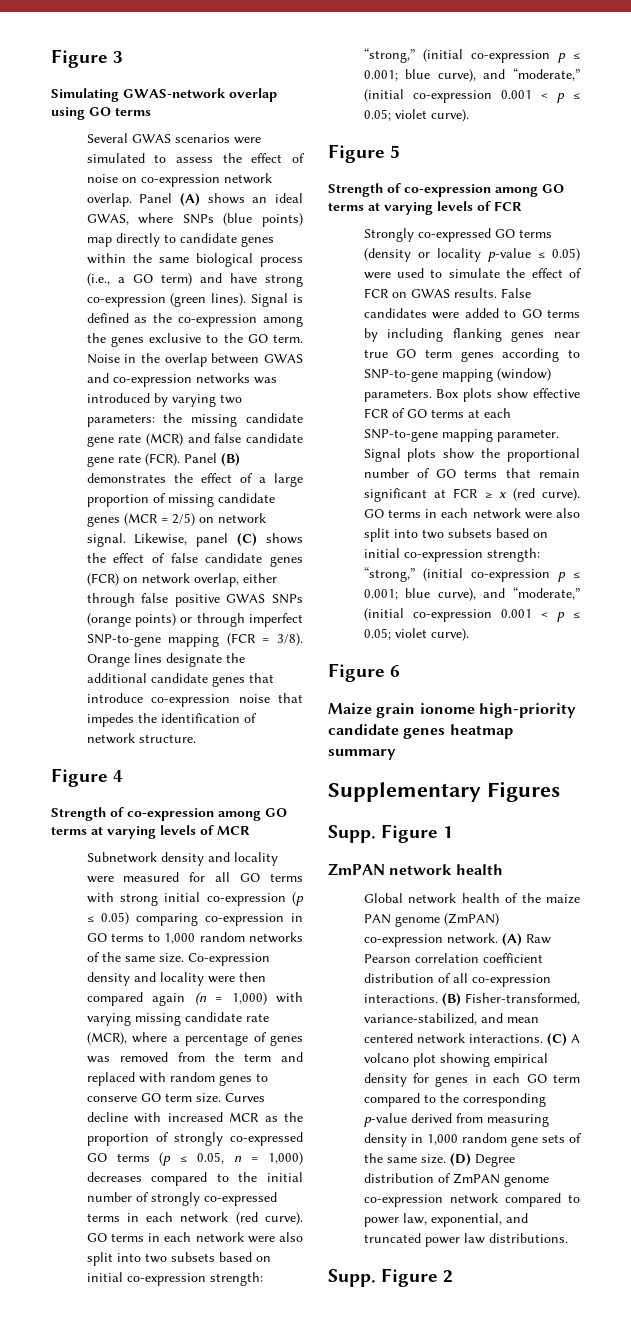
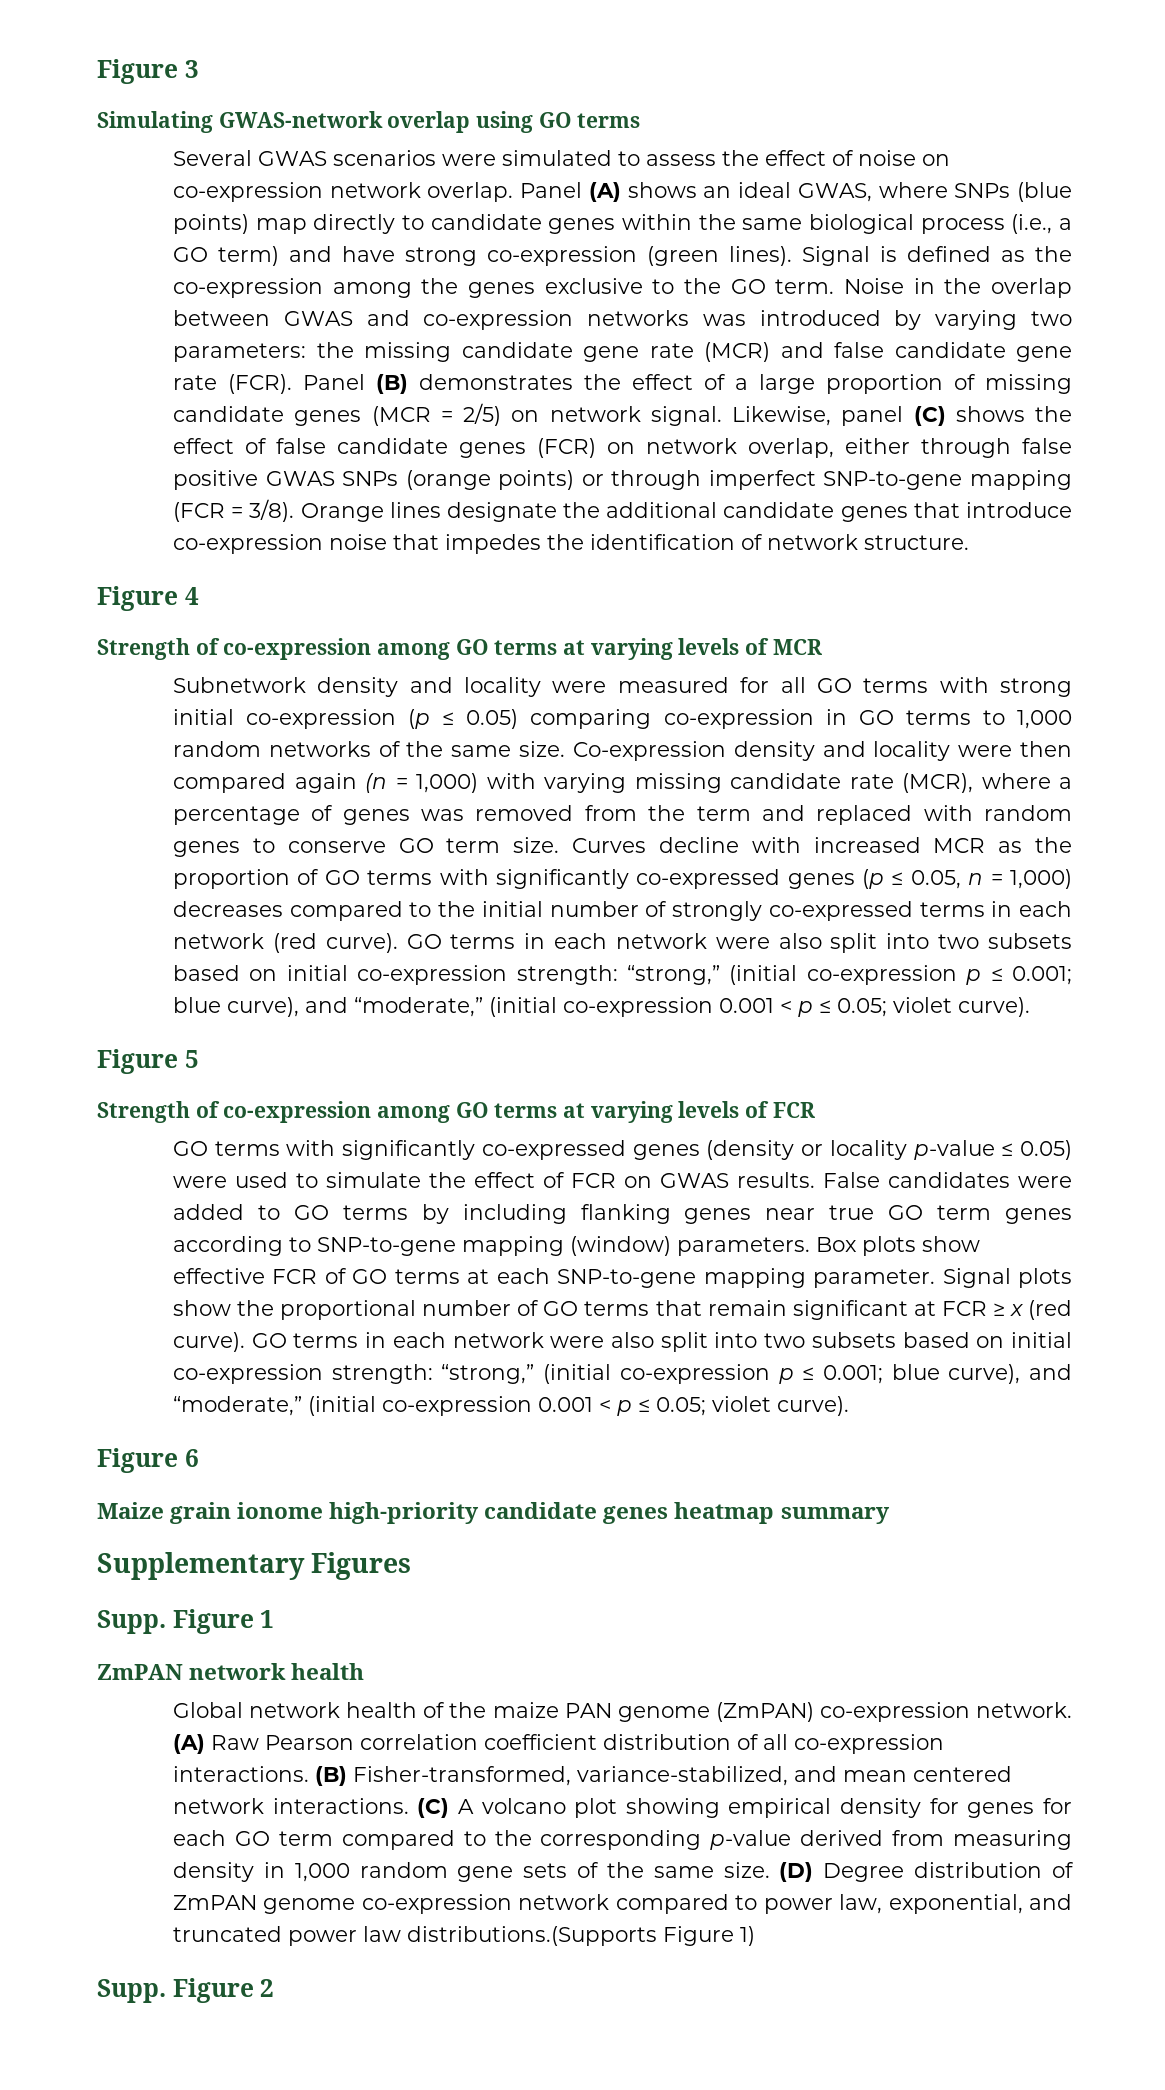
- Curves decline with increased MCR as the proportion of strongly co-expressed GO terms (p ≤ 0.05, n = 1,000) decreases compared to the initial number of strongly co-expressed terms in each network (red curve).
+ Curves decline with increased MCR as the proportion of GO terms with significantly co-expressed genes (p ≤ 0.05, n = 1,000) decreases compared to the initial number of strongly co-expressed terms in each network (red curve).
- Strongly co-expressed GO terms (density or locality p-value ≤ 0.05) were used to simulate the effect of FCR on GWAS results.
+ GO terms with significantly co-expressed genes (density or locality p-value ≤ 0.05) were used to simulate the effect of FCR on GWAS results.
- (C) A volcano plot showing empirical density for genes in each GO term compared to the corresponding p-value derived from measuring density in 1,000 random gene sets of the same size.
+ (C) A volcano plot showing empirical density for genes for each GO term compared to the corresponding p-value derived from measuring density in 1,000 random gene sets of the same size.
- (D) Degree distribution of ZmPAN genome co-expression network compared to power law, exponential, and truncated power law distributions.
+ (D) Degree distribution of ZmPAN genome co-expression network compared to power law, exponential, and truncated power law distributions.(Supports Figure 1)

